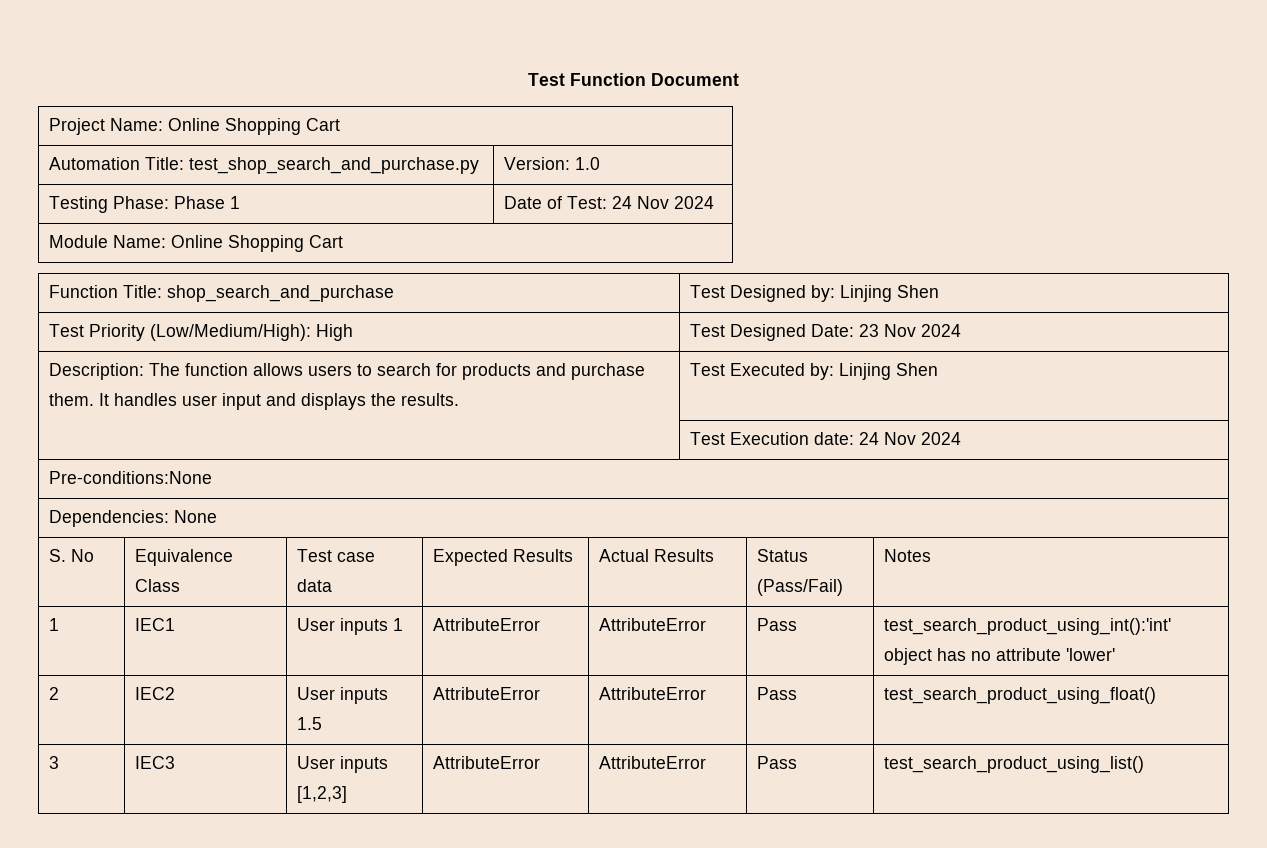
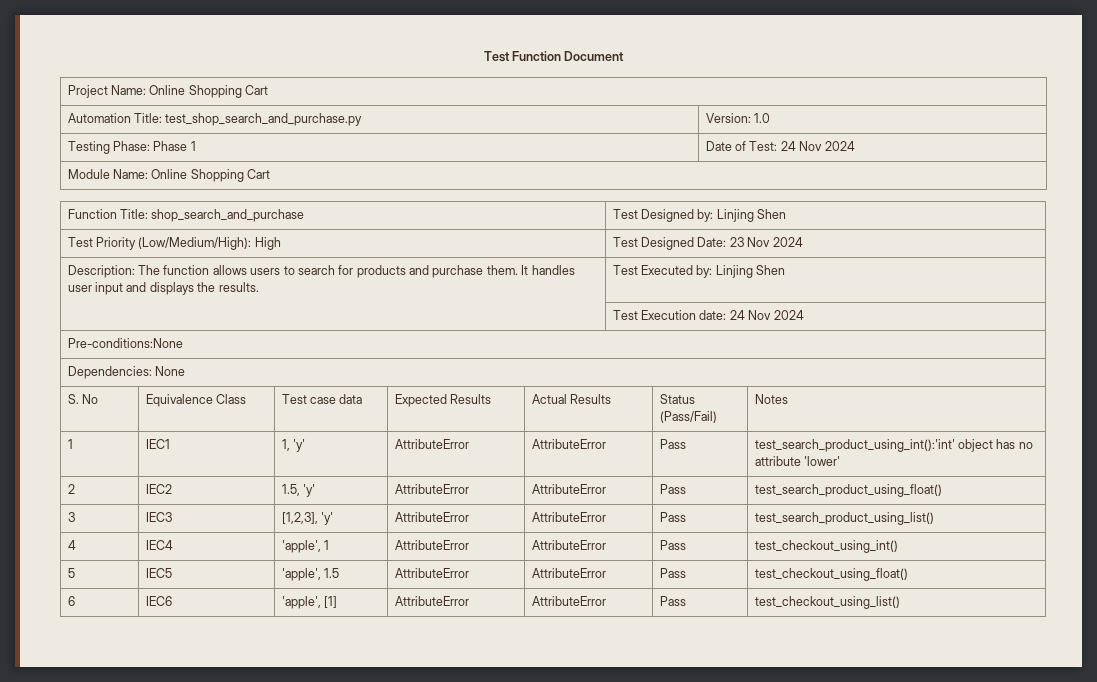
- 1 | IEC1 | User inputs 1 | AttributeError | AttributeError | Pass | test_search_product_using_int():'int' object has no attribute 'lower'
+ 1 | IEC1 | 1, 'y' | AttributeError | AttributeError | Pass | test_search_product_using_int():'int' object has no attribute 'lower'
- 2 | IEC2 | User inputs 1.5 | AttributeError | AttributeError | Pass | test_search_product_using_float()
+ 2 | IEC2 | 1.5, 'y' | AttributeError | AttributeError | Pass | test_search_product_using_float()
- 3 | IEC3 | User inputs [1,2,3] | AttributeError | AttributeError | Pass | test_search_product_using_list()
+ 3 | IEC3 | [1,2,3], 'y' | AttributeError | AttributeError | Pass | test_search_product_using_list()
+ 4 | IEC4 | 'apple', 1 | AttributeError | AttributeError | Pass | test_checkout_using_int()
+ 5 | IEC5 | 'apple', 1.5 | AttributeError | AttributeError | Pass | test_checkout_using_float()
+ 6 | IEC6 | 'apple', [1] | AttributeError | AttributeError | Pass | test_checkout_using_list()

